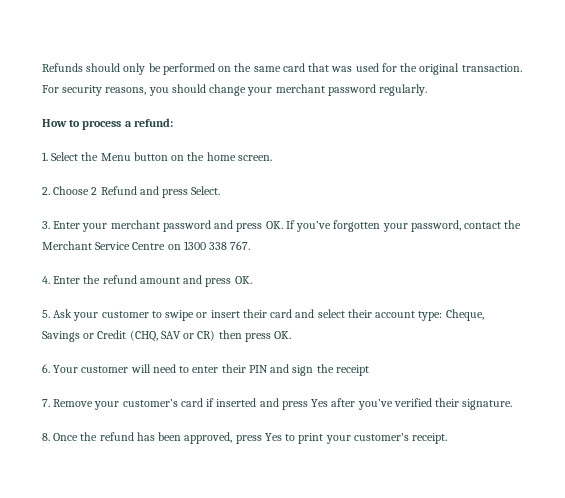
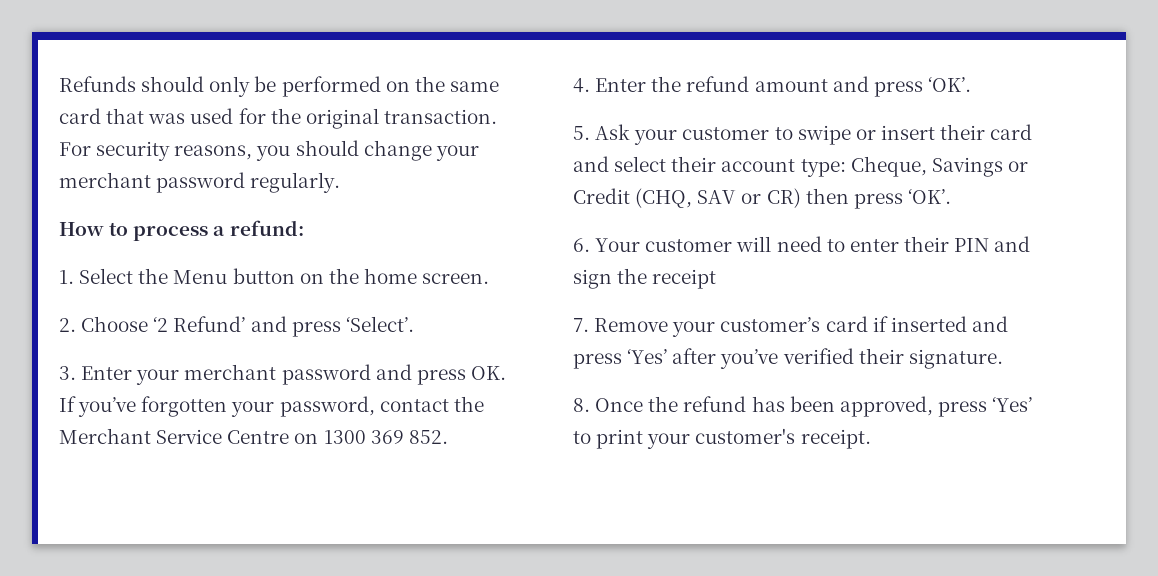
- 2. Choose 2 Refund and press Select.
+ 2. Choose ‘2 Refund’ and press ‘Select’.
- 3. Enter your merchant password and press OK. If you’ve forgotten your password, contact the Merchant Service Centre on 1300 338 767.
+ 3. Enter your merchant password and press OK. If you’ve forgotten your password, contact the Merchant Service Centre on 1300 369 852.
- 4. Enter the refund amount and press OK.
+ 4. Enter the refund amount and press ‘OK’.
- 5. Ask your customer to swipe or insert their card and select their account type: Cheque, Savings or Credit (CHQ, SAV or CR) then press OK.
+ 5. Ask your customer to swipe or insert their card and select their account type: Cheque, Savings or Credit (CHQ, SAV or CR) then press ‘OK’.
- 7. Remove your customer’s card if inserted and press Yes after you’ve verified their signature.
+ 7. Remove your customer’s card if inserted and press ‘Yes’ after you’ve verified their signature.
- 8. Once the refund has been approved, press Yes to print your customer's receipt.
+ 8. Once the refund has been approved, press ‘Yes’ to print your customer's receipt.

